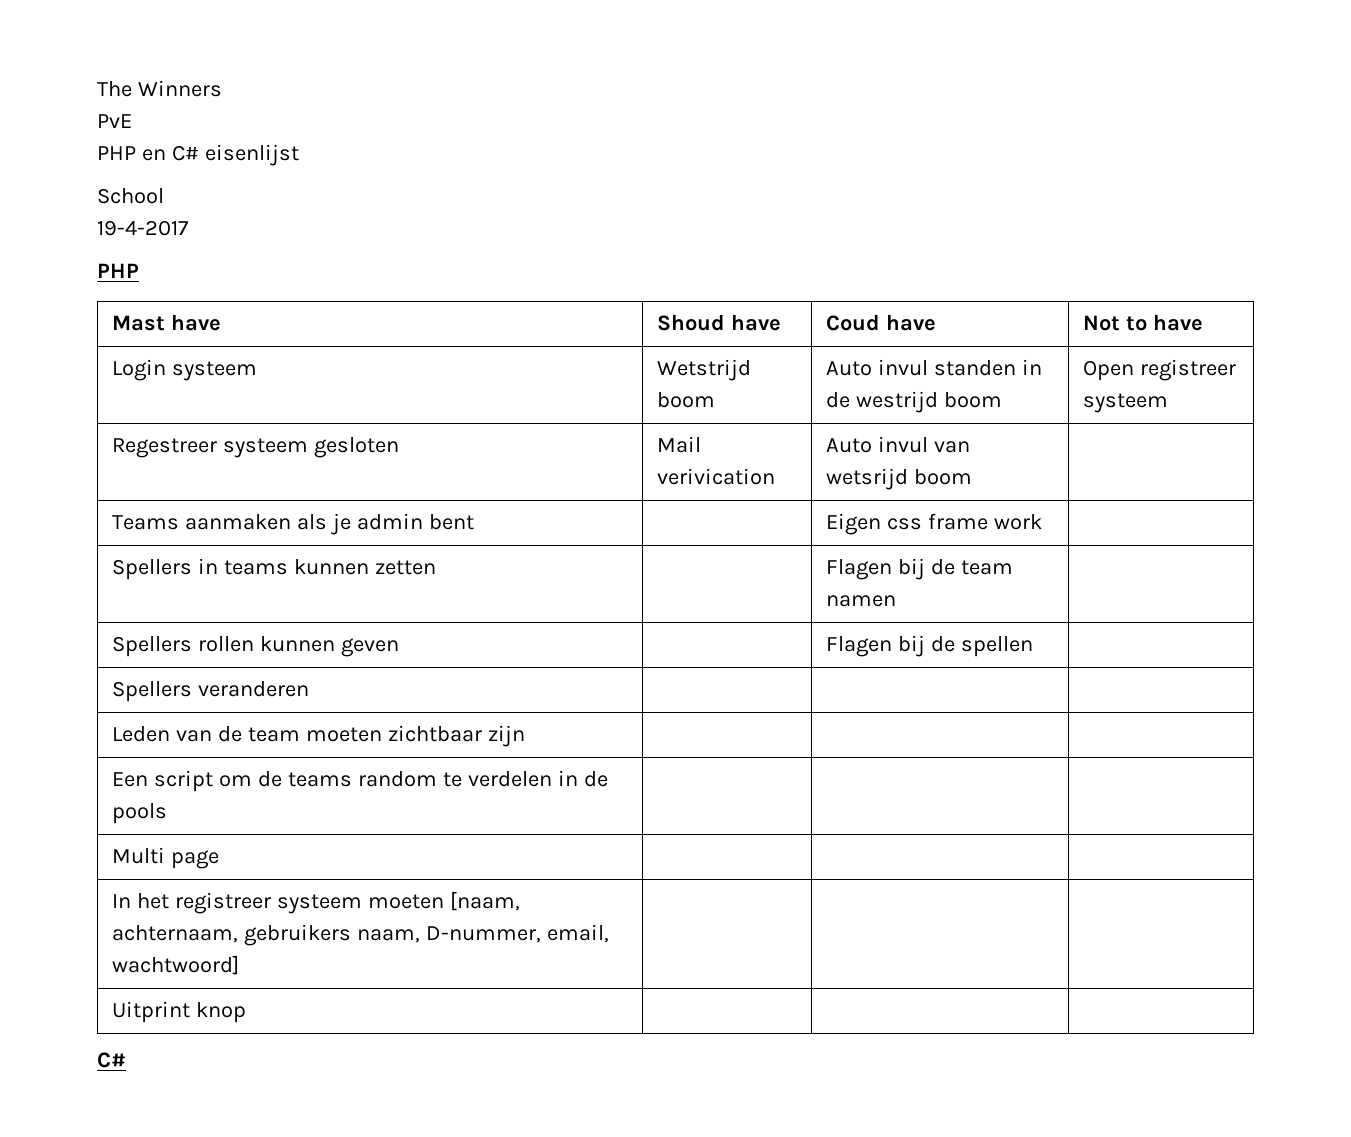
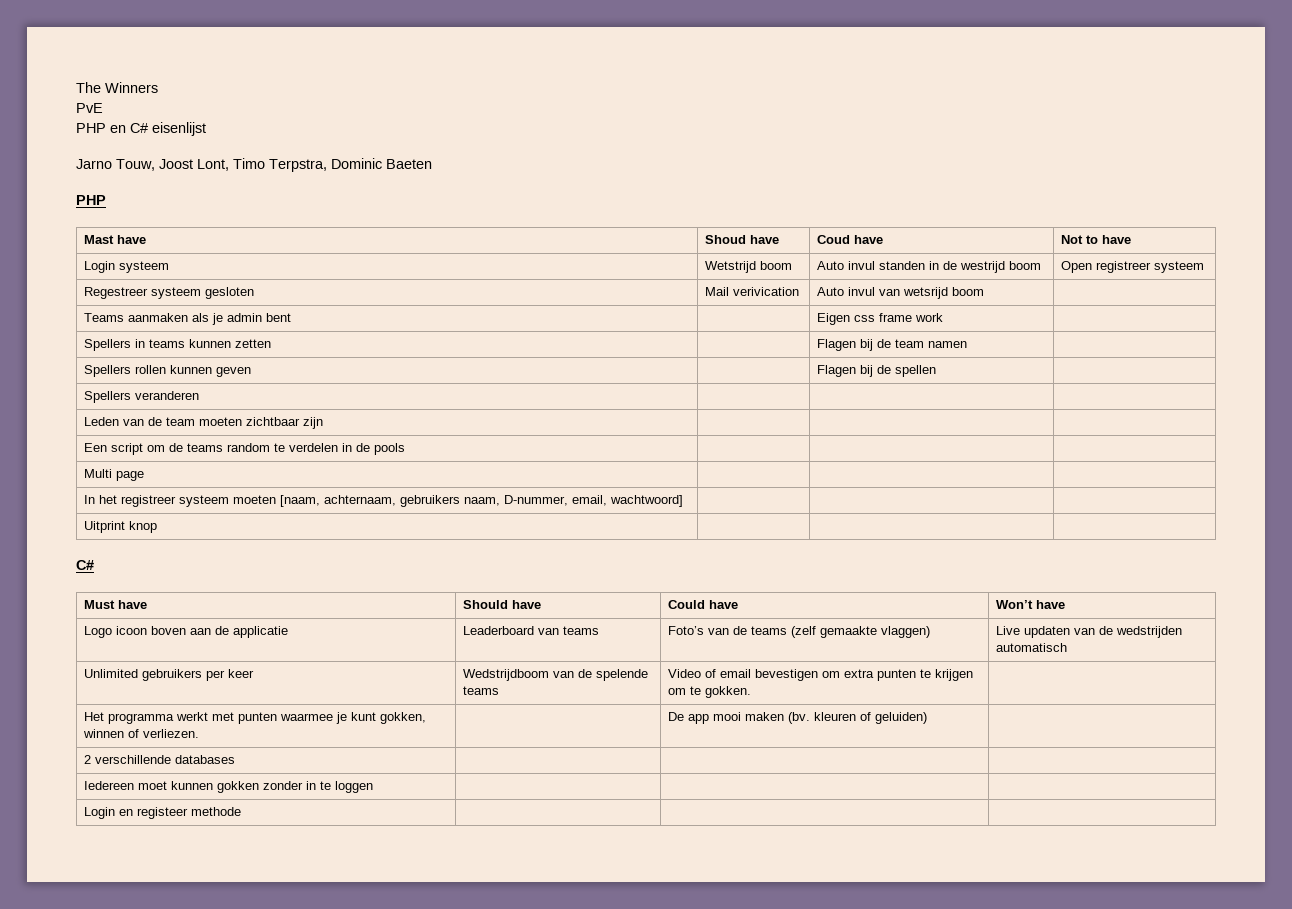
- School
- 19-4-2017
+ Jarno Touw, Joost Lont, Timo Terpstra, Dominic Baeten
+ Must have | Should have | Could have | Won’t have
+ Logo icoon boven aan de applicatie | Leaderboard van teams | Foto’s van de teams (zelf gemaakte vlaggen) | Live updaten van de wedstrijden automatisch
+ Unlimited gebruikers per keer | Wedstrijdboom van de spelende teams | Video of email bevestigen om extra punten te krijgen om te gokken. |
+ Het programma werkt met punten waarmee je kunt gokken, winnen of verliezen. | | De app mooi maken (bv. kleuren of geluiden) |
+ 2 verschillende databases | | |
+ Iedereen moet kunnen gokken zonder in te loggen | | |
+ Login en registeer methode | | |

